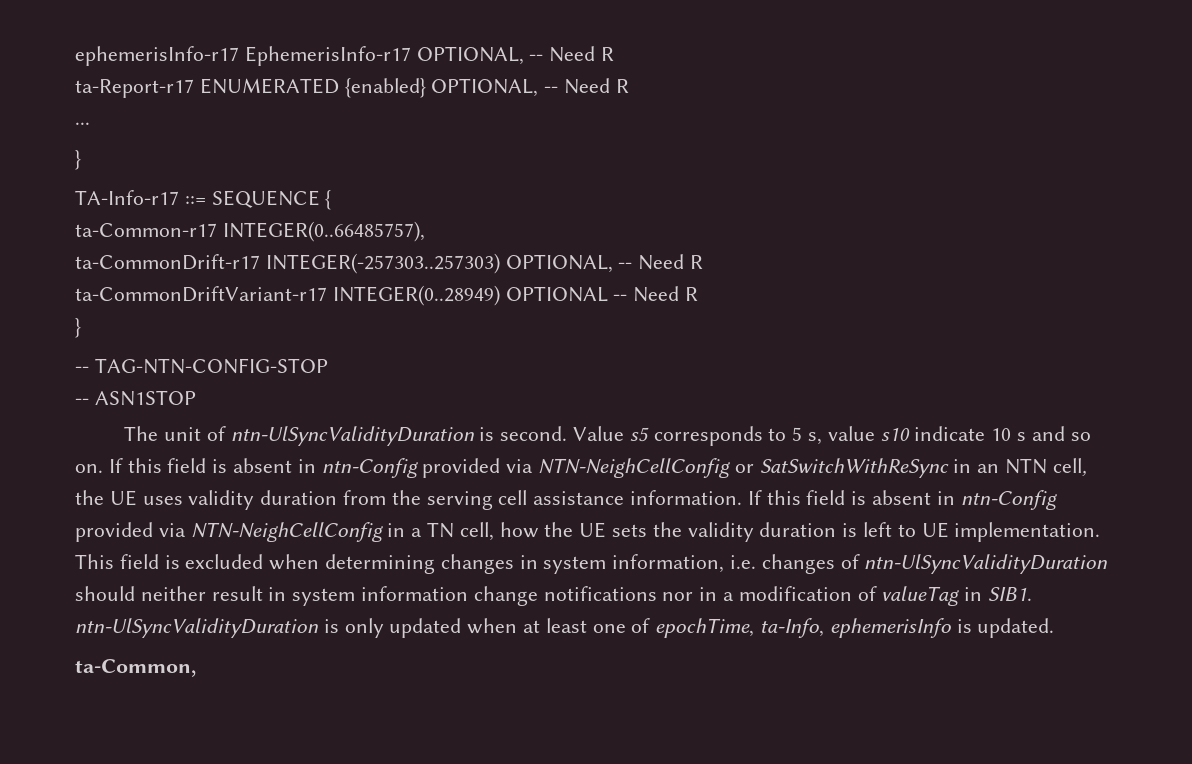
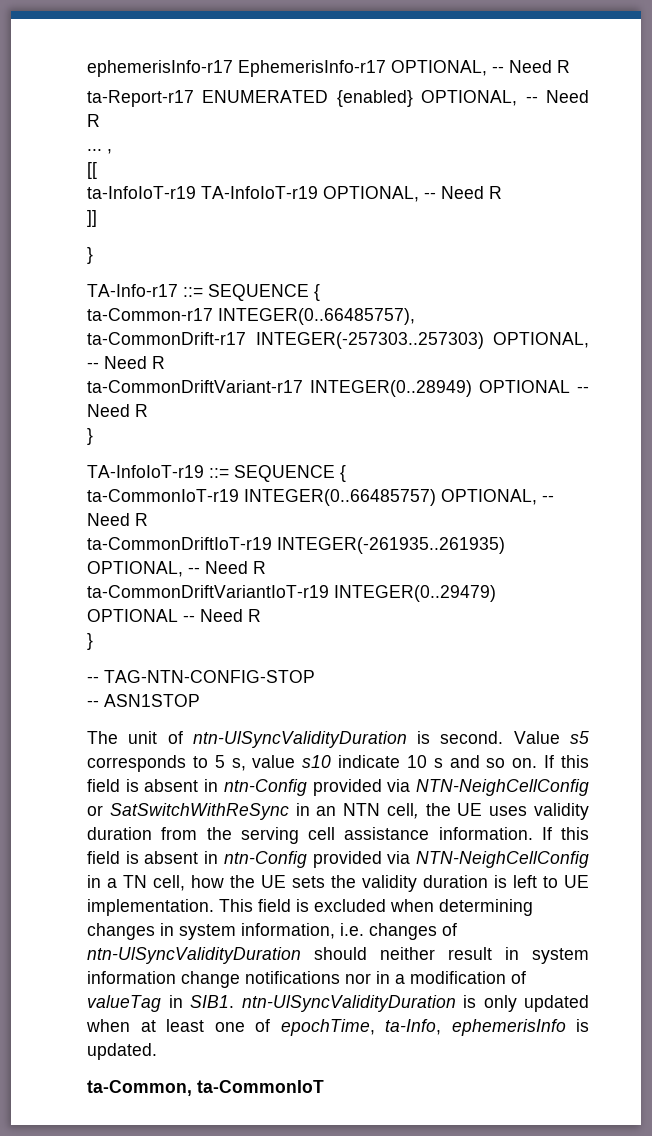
- ...
+ ... ,
+ [[
+ ta-InfoIoT-r19 TA-InfoIoT-r19 OPTIONAL, -- Need R
+ ]]
+ TA-InfoIoT-r19 ::= SEQUENCE {
+ ta-CommonIoT-r19 INTEGER(0..66485757) OPTIONAL, -- Need R
+ ta-CommonDriftIoT-r19 INTEGER(-261935..261935) OPTIONAL, -- Need R
+ ta-CommonDriftVariantIoT-r19 INTEGER(0..29479) OPTIONAL -- Need R
+ }
- ta-Common,
+ ta-Common, ta-CommonIoT

